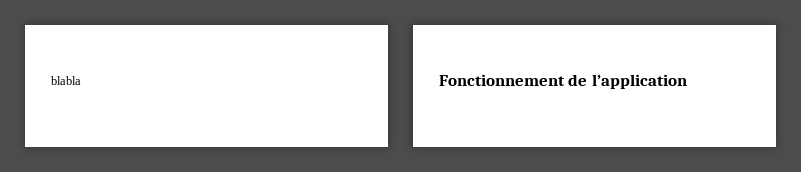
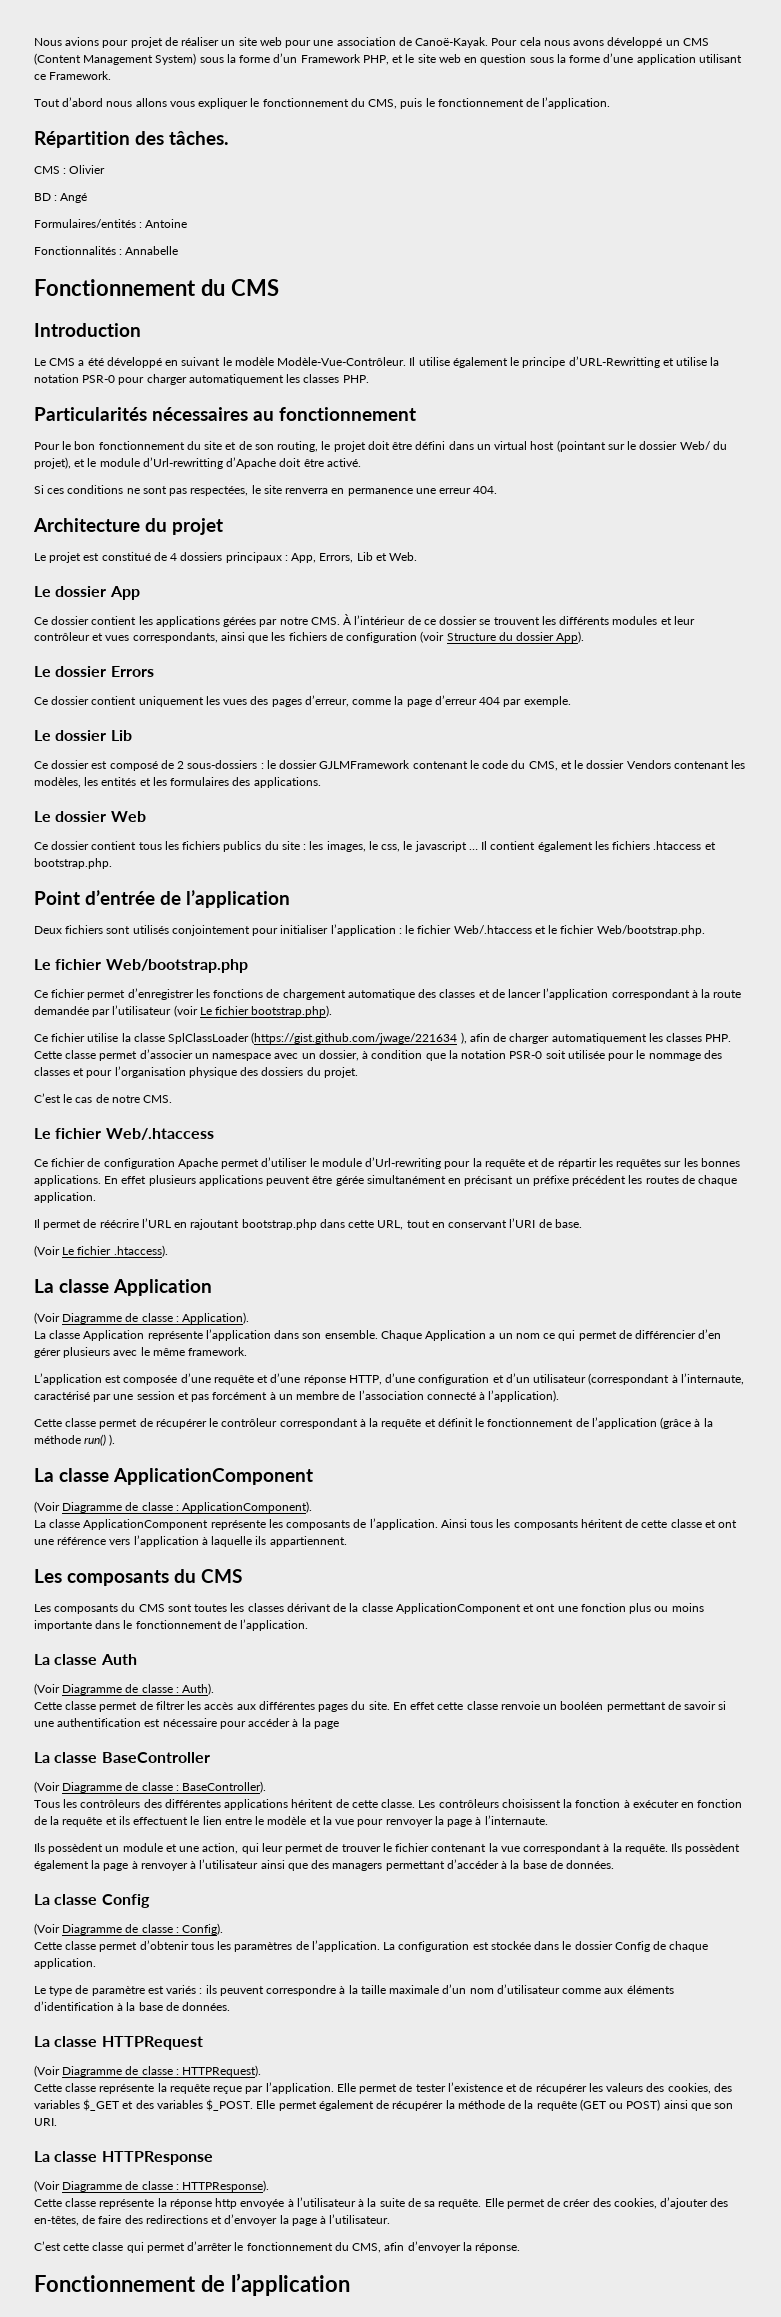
- blabla
+ Nous avions pour projet de réaliser un site web pour une association de Canoë-Kayak. Pour cela nous avons développé un CMS (Content Management System) sous la forme d’un Framework PHP, et le site web en question sous la forme d’une application utilisant ce Framework.
+ Tout d’abord nous allons vous expliquer le fonctionnement du CMS, puis le fonctionnement de l’application.
+ Répartition des tâches.
+ CMS : Olivier
+ BD : Angé
+ Formulaires/entités : Antoine
+ Fonctionnalités : Annabelle
+ Fonctionnement du CMS
+ Introduction
+ Le CMS a été développé en suivant le modèle Modèle-Vue-Contrôleur. Il utilise également le principe d’URL-Rewritting et utilise la notation PSR-0 pour charger automatiquement les classes PHP.
+ Particularités nécessaires au fonctionnement
+ Pour le bon fonctionnement du site et de son routing, le projet doit être défini dans un virtual host (pointant sur le dossier Web/ du projet), et le module d’Url-rewritting d’Apache doit être activé.
+ Si ces conditions ne sont pas respectées, le site renverra en permanence une erreur 404.
+ Architecture du projet
+ Le projet est constitué de 4 dossiers principaux : App, Errors, Lib et Web.
+ Le dossier App
+ Ce dossier contient les applications gérées par notre CMS. À l’intérieur de ce dossier se trouvent les différents modules et leur contrôleur et vues correspondants, ainsi que les fichiers de configuration (voir Structure du dossier App).
+ Le dossier Errors
+ Ce dossier contient uniquement les vues des pages d’erreur, comme la page d’erreur 404 par exemple.
+ Le dossier Lib
+ Ce dossier est composé de 2 sous-dossiers : le dossier GJLMFramework contenant le code du CMS, et le dossier Vendors contenant les modèles, les entités et les formulaires des applications.
+ Le dossier Web
+ Ce dossier contient tous les fichiers publics du site : les images, le css, le javascript … Il contient également les fichiers .htaccess et bootstrap.php.
+ Point d’entrée de l’application
+ Deux fichiers sont utilisés conjointement pour initialiser l’application : le fichier Web/.htaccess et le fichier Web/bootstrap.php.
+ Le fichier Web/bootstrap.php
+ Ce fichier permet d’enregistrer les fonctions de chargement automatique des classes et de lancer l’application correspondant à la route demandée par l’utilisateur (voir Le fichier bootstrap.php).
+ Ce fichier utilise la classe SplClassLoader (https://gist.github.com/jwage/221634 ), afin de charger automatiquement les classes PHP. Cette classe permet d’associer un namespace avec un dossier, à condition que la notation PSR-0 soit utilisée pour le nommage des classes et pour l’organisation physique des dossiers du projet.
+ C’est le cas de notre CMS.
+ Le fichier Web/.htaccess
+ Ce fichier de configuration Apache permet d’utiliser le module d’Url-rewriting pour la requête et de répartir les requêtes sur les bonnes applications. En effet plusieurs applications peuvent être gérée simultanément en précisant un préfixe précédent les routes de chaque application.
+ Il permet de réécrire l’URL en rajoutant bootstrap.php dans cette URL, tout en conservant l’URI de base.
+ (Voir Le fichier .htaccess).
+ La classe Application
+ (Voir Diagramme de classe : Application).
+ La classe Application représente l’application dans son ensemble. Chaque Application a un nom ce qui permet de différencier d’en gérer plusieurs avec le même framework.
+ L’application est composée d’une requête et d’une réponse HTTP, d’une configuration et d’un utilisateur (correspondant à l’internaute, caractérisé par une session et pas forcément à un membre de l’association connecté à l’application).
+ Cette classe permet de récupérer le contrôleur correspondant à la requête et définit le fonctionnement de l’application (grâce à la méthode run() ).
+ La classe ApplicationComponent
+ (Voir Diagramme de classe : ApplicationComponent).
+ La classe ApplicationComponent représente les composants de l’application. Ainsi tous les composants héritent de cette classe et ont une référence vers l’application à laquelle ils appartiennent.
+ Les composants du CMS
+ Les composants du CMS sont toutes les classes dérivant de la classe ApplicationComponent et ont une fonction plus ou moins importante dans le fonctionnement de l’application.
+ La classe Auth
+ (Voir Diagramme de classe : Auth).
+ Cette classe permet de filtrer les accès aux différentes pages du site. En effet cette classe renvoie un booléen permettant de savoir si une authentification est nécessaire pour accéder à la page
+ La classe BaseController
+ (Voir Diagramme de classe : BaseController).
+ Tous les contrôleurs des différentes applications héritent de cette classe. Les contrôleurs choisissent la fonction à exécuter en fonction de la requête et ils effectuent le lien entre le modèle et la vue pour renvoyer la page à l’internaute.
+ Ils possèdent un module et une action, qui leur permet de trouver le fichier contenant la vue correspondant à la requête. Ils possèdent également la page à renvoyer à l’utilisateur ainsi que des managers permettant d’accéder à la base de données.
+ La classe Config
+ (Voir Diagramme de classe : Config).
+ Cette classe permet d’obtenir tous les paramètres de l’application. La configuration est stockée dans le dossier Config de chaque application.
+ Le type de paramètre est variés : ils peuvent correspondre à la taille maximale d’un nom d’utilisateur comme aux éléments d’identification à la base de données.
+ La classe HTTPRequest
+ (Voir Diagramme de classe : HTTPRequest).
+ Cette classe représente la requête reçue par l’application. Elle permet de tester l’existence et de récupérer les valeurs des cookies, des variables $_GET et des variables $_POST. Elle permet également de récupérer la méthode de la requête (GET ou POST) ainsi que son URI.
+ La classe HTTPResponse
+ (Voir Diagramme de classe : HTTPResponse).
+ Cette classe représente la réponse http envoyée à l’utilisateur à la suite de sa requête. Elle permet de créer des cookies, d’ajouter des en-têtes, de faire des redirections et d’envoyer la page à l’utilisateur.
+ C’est cette classe qui permet d’arrêter le fonctionnement du CMS, afin d’envoyer la réponse.

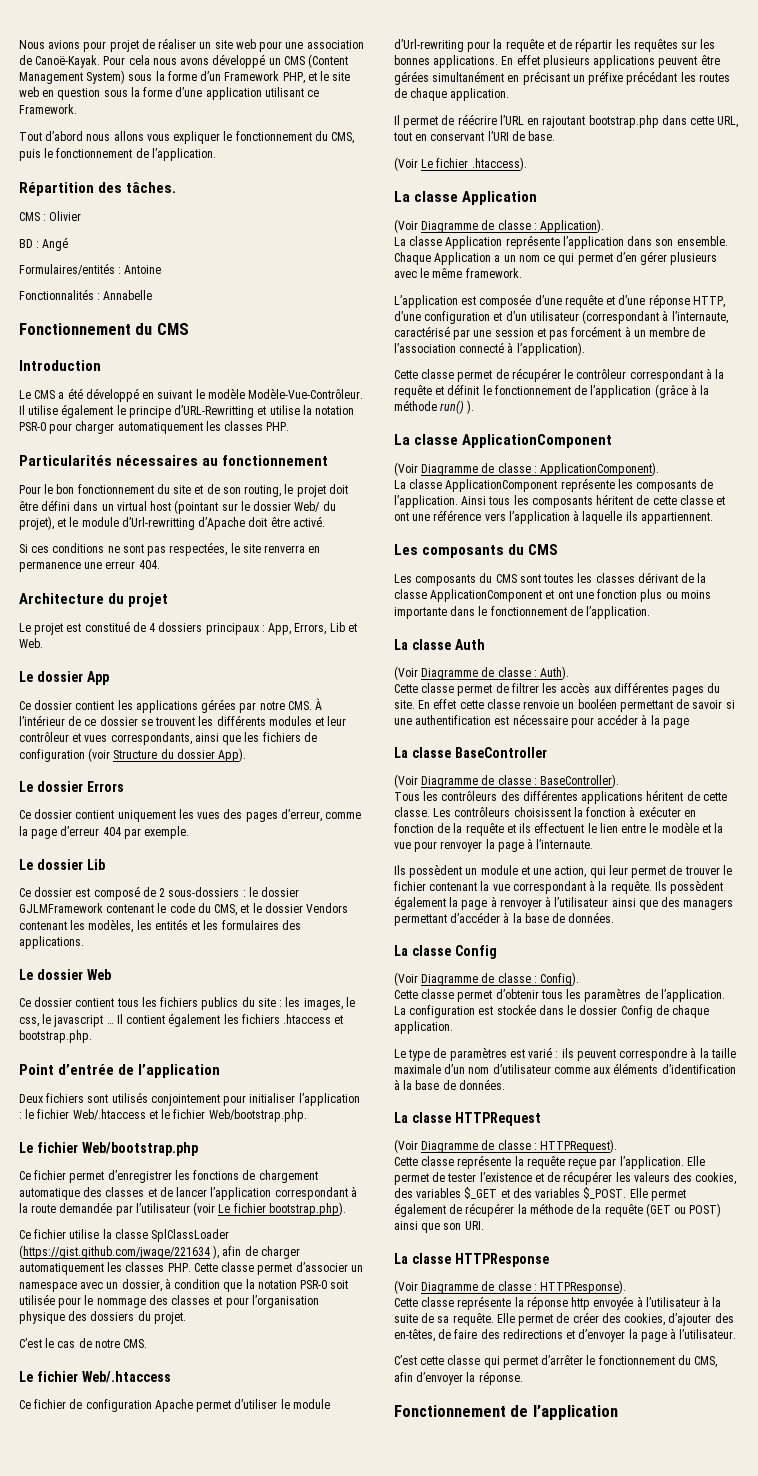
- En effet plusieurs applications peuvent être gérée simultanément en précisant un préfixe précédent les routes de chaque application.
+ En effet plusieurs applications peuvent être gérées simultanément en précisant un préfixe précédant les routes de chaque application.
- Chaque Application a un nom ce qui permet de différencier d’en gérer plusieurs avec le même framework.
+ Chaque Application a un nom ce qui permet d’en gérer plusieurs avec le même framework.
- Le type de paramètre est variés : ils peuvent correspondre à la taille maximale d’un nom d’utilisateur comme aux éléments d’identification à la base de données.
+ Le type de paramètres est varié : ils peuvent correspondre à la taille maximale d’un nom d’utilisateur comme aux éléments d’identification à la base de données.

